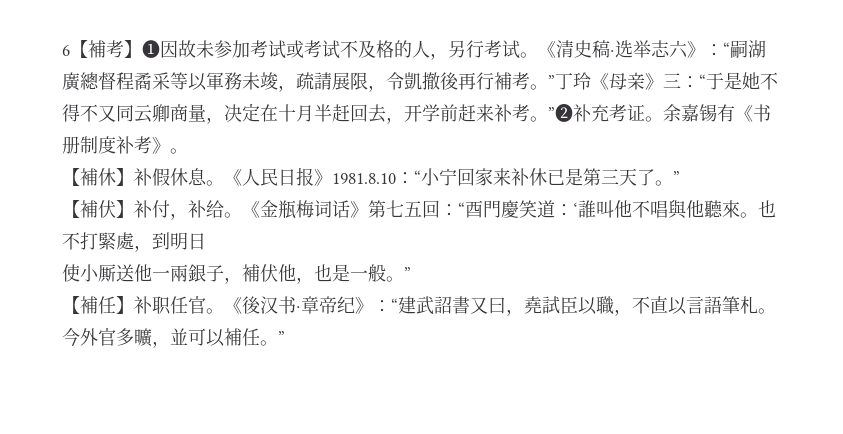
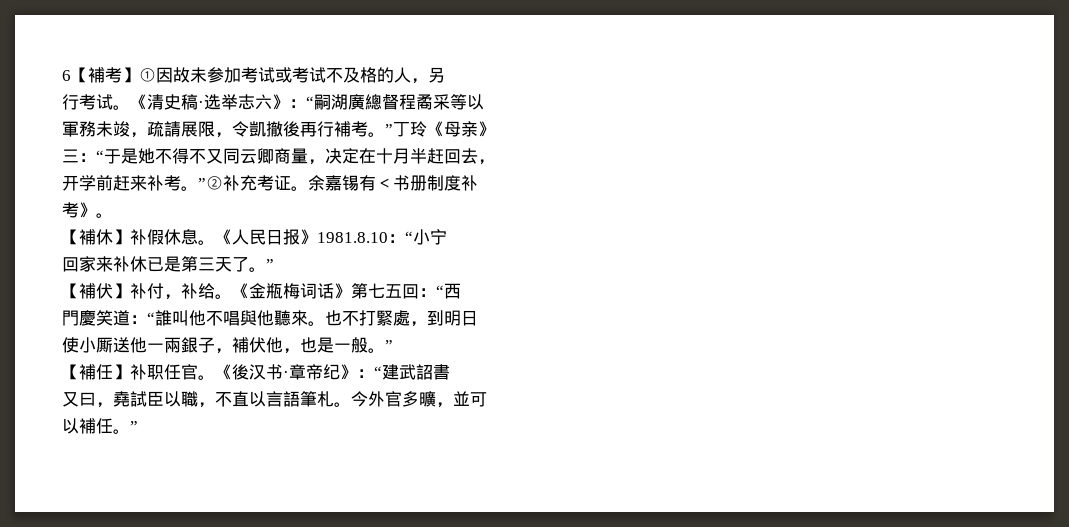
- 6【補考】❶因故未参加考试或考试不及格的人，另行考试。
+ 6【補考】①因故未参加考试或考试不及格的人，另
+ 行考试。
- 《清史稿·选举志六》：“嗣湖廣總督程矞采等以軍務未竣，疏請展限，令凱撤後再行補考。”丁玲《母亲》三：“于是她不得不又同云卿商量，决定在十月半赶回去，开学前赶来补考。”❷补充考证。
+ 《清史稿·选举志六》：“嗣湖廣總督程矞采等以
+ 軍務未竣，疏請展限，令凱撤後再行補考。”丁玲《母亲》
+ 三：“于是她不得不又同云卿商量，决定在十月半赶回去，
+ 开学前赶来补考。”②补充考证。
- 余嘉锡有《书册制度补考》。
+ 余嘉锡有＜书册制度补
+ 考》。
- 《人民日报》1981.8.10：“小宁回家来补休已是第三天了。”
+ 《人民日报》1981.8.10：“小宁
+ 回家来补休已是第三天了。”
- 《金瓶梅词话》第七五回：“酉門慶笑道：‘誰叫他不唱與他聽來。
+ 《金瓶梅词话》第七五回：“西
+ 門慶笑道：“誰叫他不唱與他聽來。
- 《後汉书·章帝纪》：“建武詔書又曰，堯試臣以職，不直以言語筆札。
+ 《後汉书·章帝纪》：“建武詔書
+ 又曰，堯試臣以職，不直以言語筆札。
- 今外官多曠，並可以補任。”
+ 今外官多曠，並可
+ 以補任。”

